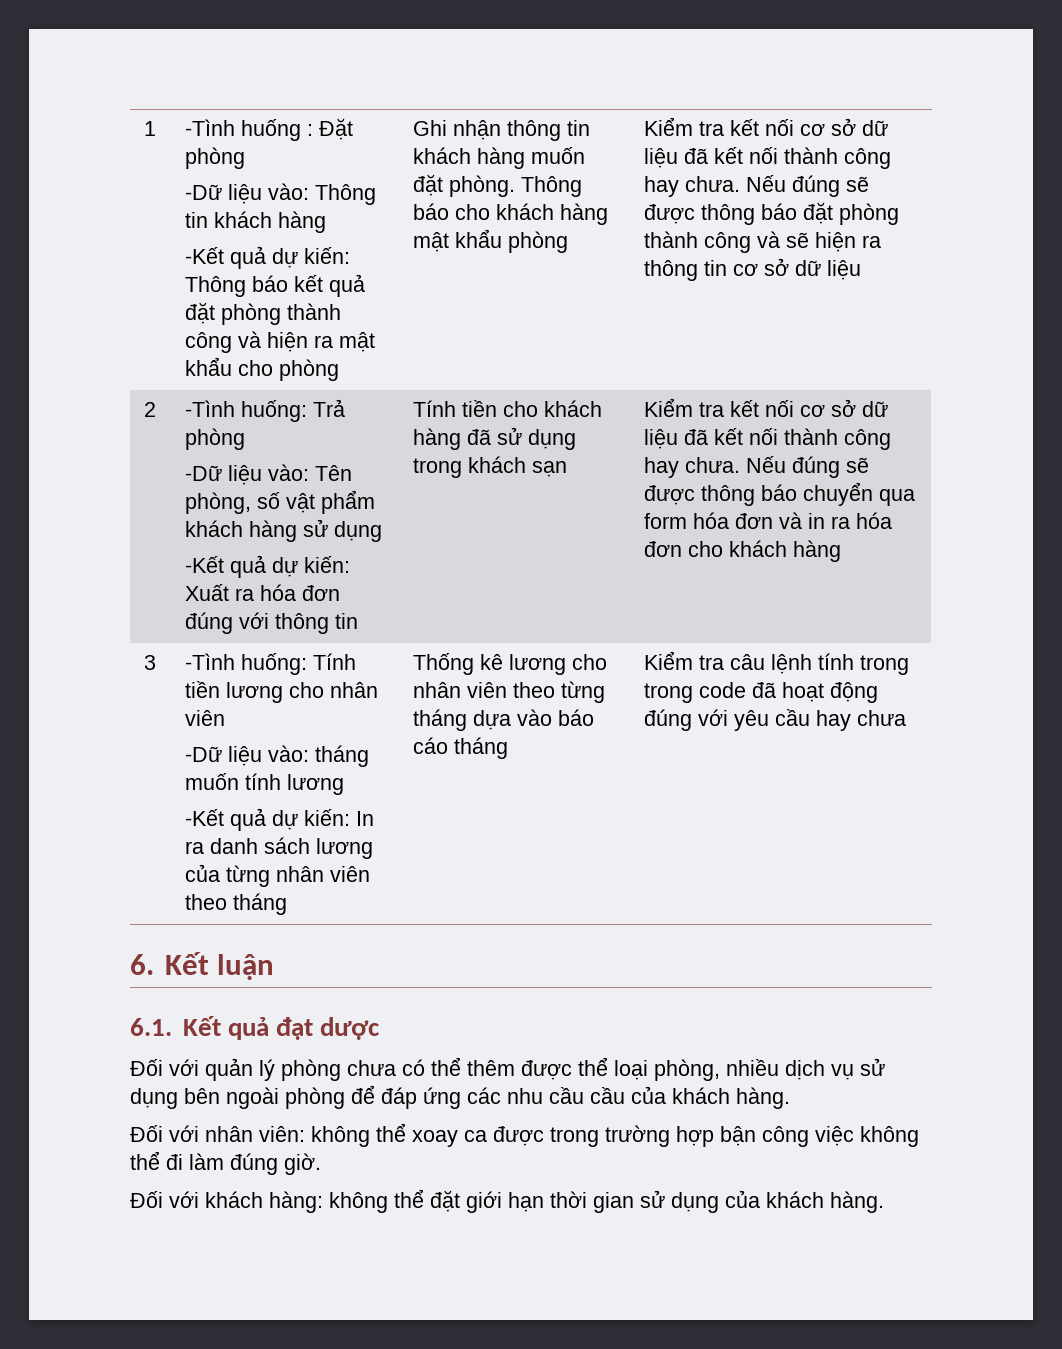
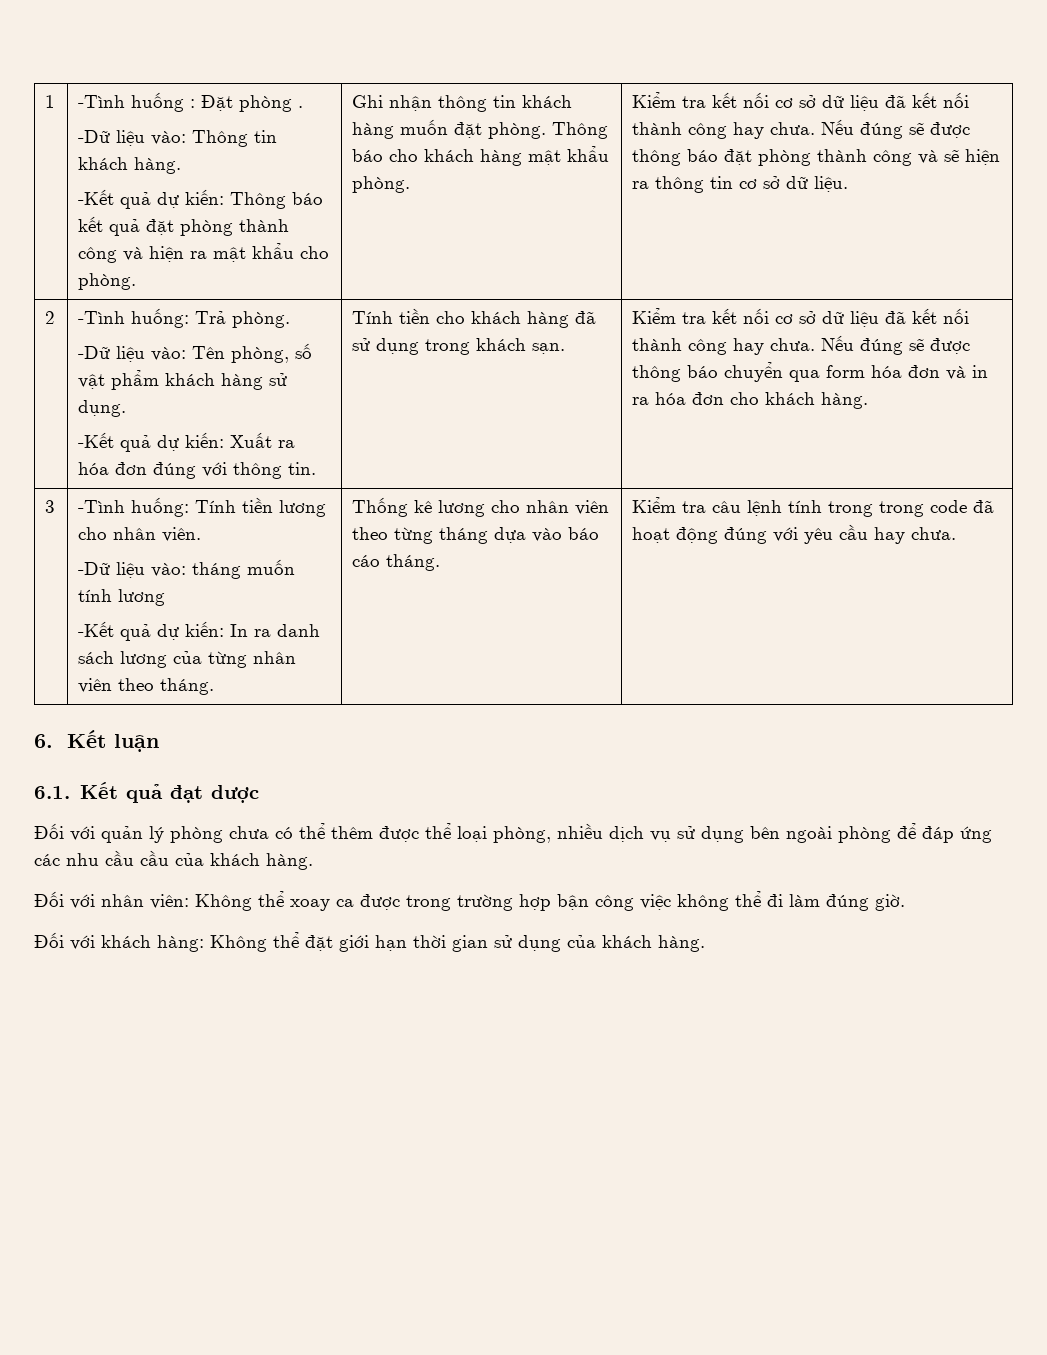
- -Tình huống : Đặt phòng
+ -Tình huống : Đặt phòng .
- -Dữ liệu vào: Thông tin khách hàng
+ -Dữ liệu vào: Thông tin khách hàng.
- -Kết quả dự kiến: Thông báo kết quả đặt phòng thành công và hiện ra mật khẩu cho phòng
+ -Kết quả dự kiến: Thông báo kết quả đặt phòng thành công và hiện ra mật khẩu cho phòng.
- Thông báo cho khách hàng mật khẩu phòng
+ Thông báo cho khách hàng mật khẩu phòng.
- Nếu đúng sẽ được thông báo đặt phòng thành công và sẽ hiện ra thông tin cơ sở dữ liệu
+ Nếu đúng sẽ được thông báo đặt phòng thành công và sẽ hiện ra thông tin cơ sở dữ liệu.
- -Tình huống: Trả phòng
+ -Tình huống: Trả phòng.
- -Dữ liệu vào: Tên phòng, số vật phẩm khách hàng sử dụng
+ -Dữ liệu vào: Tên phòng, số vật phẩm khách hàng sử dụng.
- -Kết quả dự kiến: Xuất ra hóa đơn đúng với thông tin
+ -Kết quả dự kiến: Xuất ra hóa đơn đúng với thông tin.
- Tính tiền cho khách hàng đã sử dụng trong khách sạn
+ Tính tiền cho khách hàng đã sử dụng trong khách sạn.
- Nếu đúng sẽ được thông báo chuyển qua form hóa đơn và in ra hóa đơn cho khách hàng
+ Nếu đúng sẽ được thông báo chuyển qua form hóa đơn và in ra hóa đơn cho khách hàng.
- -Tình huống: Tính tiền lương cho nhân viên
+ -Tình huống: Tính tiền lương cho nhân viên.
- -Kết quả dự kiến: In ra danh sách lương của từng nhân viên theo tháng
+ -Kết quả dự kiến: In ra danh sách lương của từng nhân viên theo tháng.
- Thống kê lương cho nhân viên theo từng tháng dựa vào báo cáo tháng
+ Thống kê lương cho nhân viên theo từng tháng dựa vào báo cáo tháng.
- Kiểm tra câu lệnh tính trong trong code đã hoạt động đúng với yêu cầu hay chưa
+ Kiểm tra câu lệnh tính trong trong code đã hoạt động đúng với yêu cầu hay chưa.
- Đối với nhân viên: không thể xoay ca được trong trường hợp bận công việc không thể đi làm đúng giờ.
+ Đối với nhân viên: Không thể xoay ca được trong trường hợp bận công việc không thể đi làm đúng giờ.
- Đối với khách hàng: không thể đặt giới hạn thời gian sử dụng của khách hàng.
+ Đối với khách hàng: Không thể đặt giới hạn thời gian sử dụng của khách hàng.

